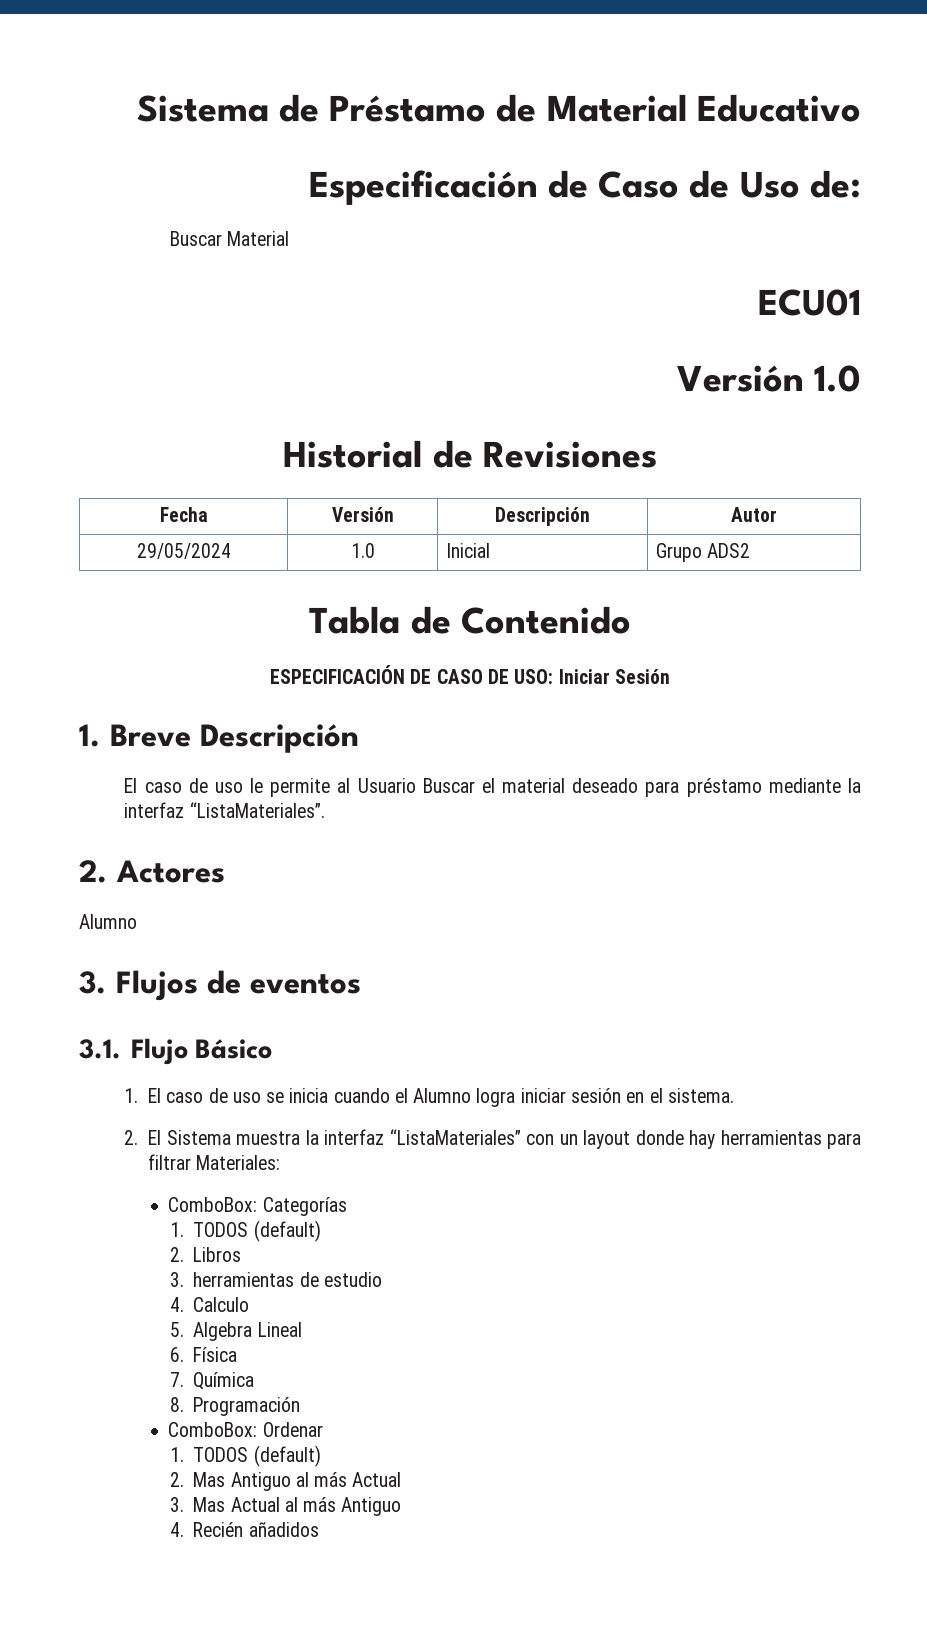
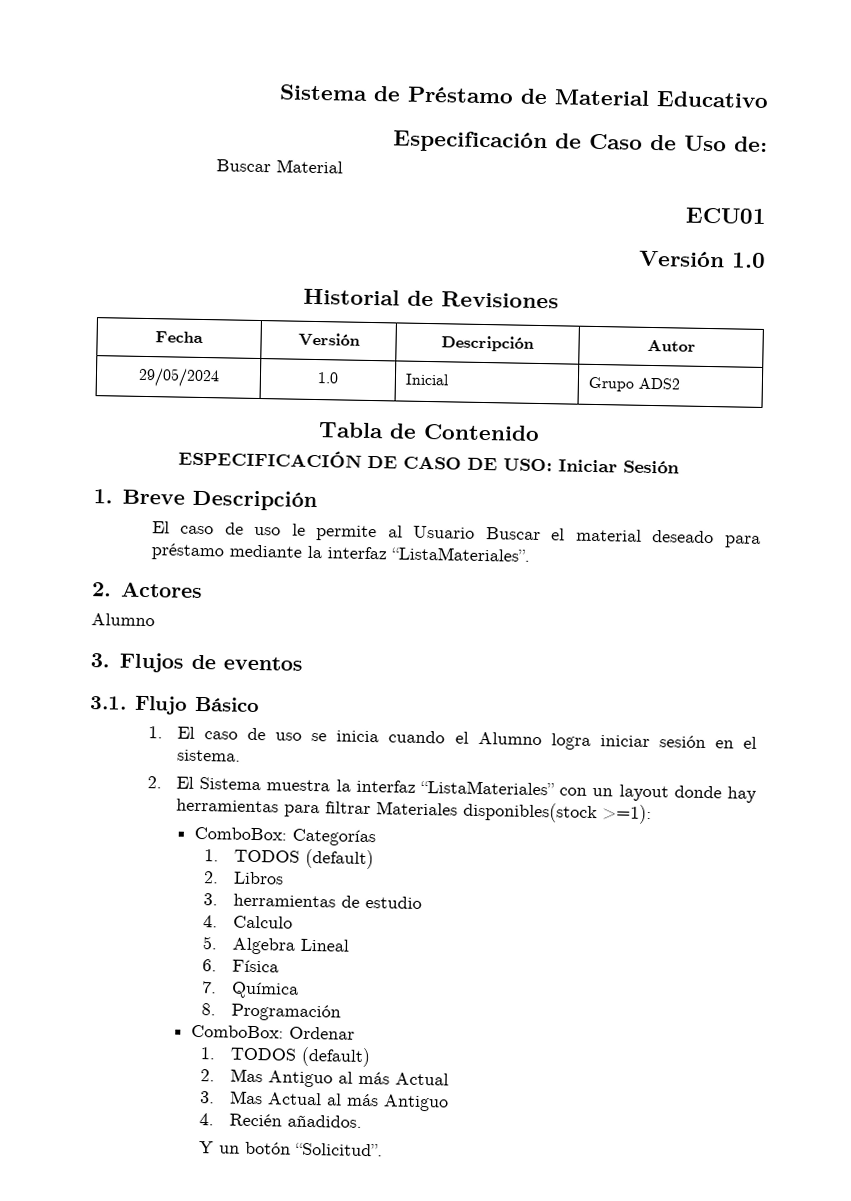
- 2. El Sistema muestra la interfaz “ListaMateriales” con un layout donde hay herramientas para filtrar Materiales:
+ 2. El Sistema muestra la interfaz “ListaMateriales” con un layout donde hay herramientas para filtrar Materiales disponibles(stock >=1):
- 4. Recién añadidos
+ 4. Recién añadidos.
+ Y un botón “Solicitud”.

